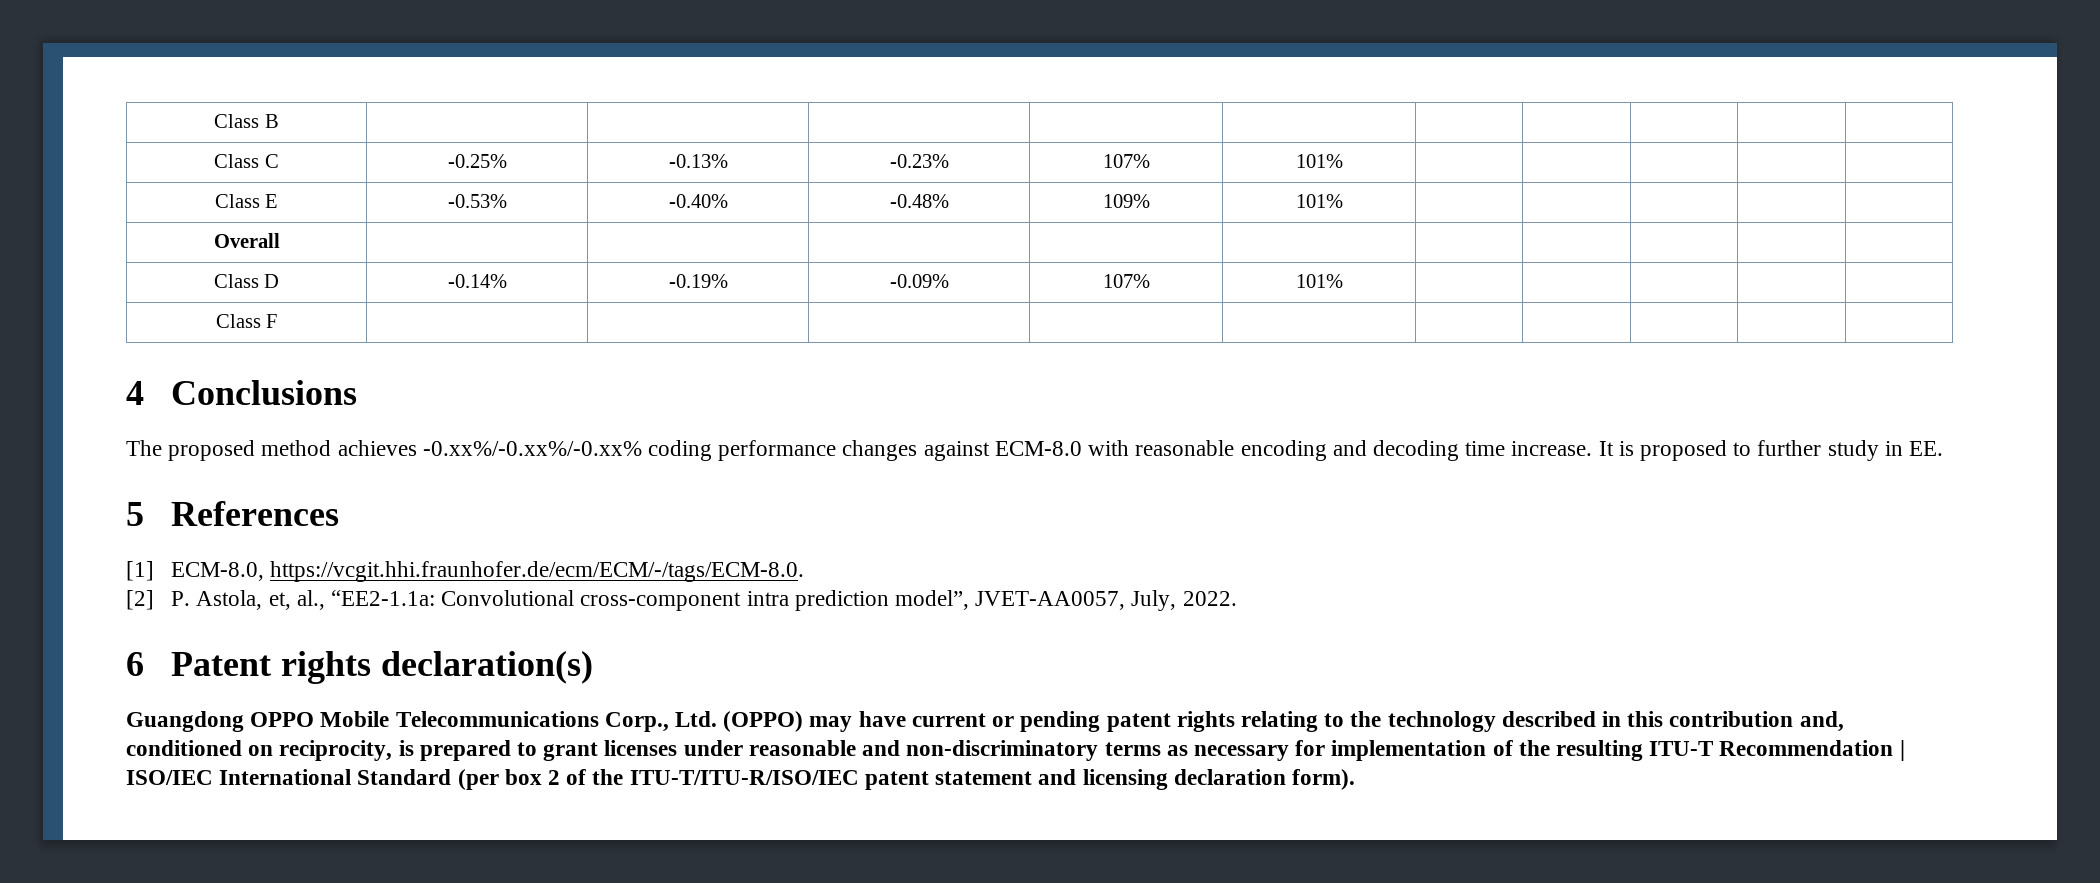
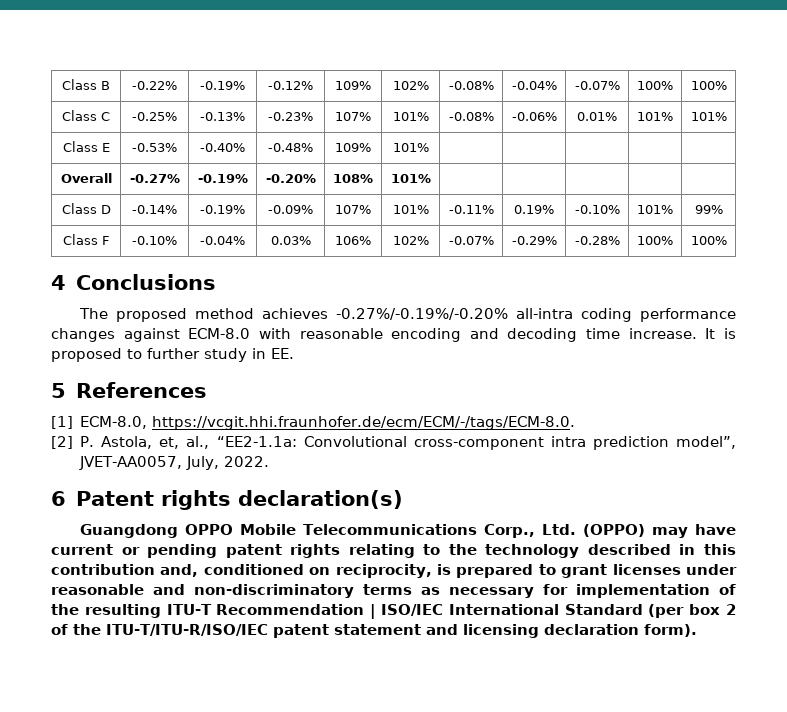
- Class B | | | | | | | | | |
+ Class B | -0.22% | -0.19% | -0.12% | 109% | 102% | -0.08% | -0.04% | -0.07% | 100% | 100%
- Class C | -0.25% | -0.13% | -0.23% | 107% | 101% | | | | |
+ Class C | -0.25% | -0.13% | -0.23% | 107% | 101% | -0.08% | -0.06% | 0.01% | 101% | 101%
- Overall | | | | | | | | | |
+ Overall | -0.27% | -0.19% | -0.20% | 108% | 101% | | | | |
- Class D | -0.14% | -0.19% | -0.09% | 107% | 101% | | | | |
- Class F | | | | | | | | | |
+ Class D | -0.14% | -0.19% | -0.09% | 107% | 101% | -0.11% | 0.19% | -0.10% | 101% | 99%
+ Class F | -0.10% | -0.04% | 0.03% | 106% | 102% | -0.07% | -0.29% | -0.28% | 100% | 100%
- The proposed method achieves -0.xx%/-0.xx%/-0.xx% coding performance changes against ECM-8.0 with reasonable encoding and decoding time increase.
+ The proposed method achieves -0.27%/-0.19%/-0.20% all-intra coding performance changes against ECM-8.0 with reasonable encoding and decoding time increase.

